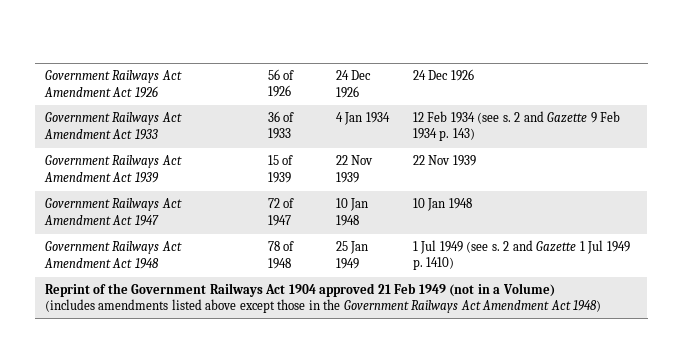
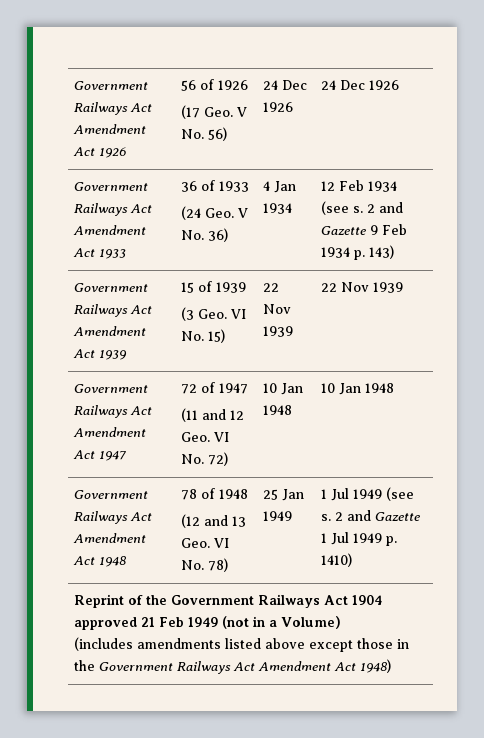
- Government Railways Act Amendment Act 1926 | 56 of 1926 | 24 Dec 1926 | 24 Dec 1926
+ Government Railways Act Amendment Act 1926 | 56 of 1926
+ (17 Geo. V No. 56) | 24 Dec 1926 | 24 Dec 1926
- Government Railways Act Amendment Act 1933 | 36 of 1933 | 4 Jan 1934 | 12 Feb 1934 (see s. 2 and Gazette 9 Feb 1934 p. 143)
+ Government Railways Act Amendment Act 1933 | 36 of 1933
+ (24 Geo. V No. 36) | 4 Jan 1934 | 12 Feb 1934 (see s. 2 and Gazette 9 Feb 1934 p. 143)
- Government Railways Act Amendment Act 1939 | 15 of 1939 | 22 Nov 1939 | 22 Nov 1939
+ Government Railways Act Amendment Act 1939 | 15 of 1939
+ (3 Geo. VI No. 15) | 22 Nov 1939 | 22 Nov 1939
- Government Railways Act Amendment Act 1947 | 72 of 1947 | 10 Jan 1948 | 10 Jan 1948
+ Government Railways Act Amendment Act 1947 | 72 of 1947
+ (11 and 12 Geo. VI No. 72) | 10 Jan 1948 | 10 Jan 1948
- Government Railways Act Amendment Act 1948 | 78 of 1948 | 25 Jan 1949 | 1 Jul 1949 (see s. 2 and Gazette 1 Jul 1949 p. 1410)
+ Government Railways Act Amendment Act 1948 | 78 of 1948
+ (12 and 13 Geo. VI No. 78) | 25 Jan 1949 | 1 Jul 1949 (see s. 2 and Gazette 1 Jul 1949 p. 1410)

